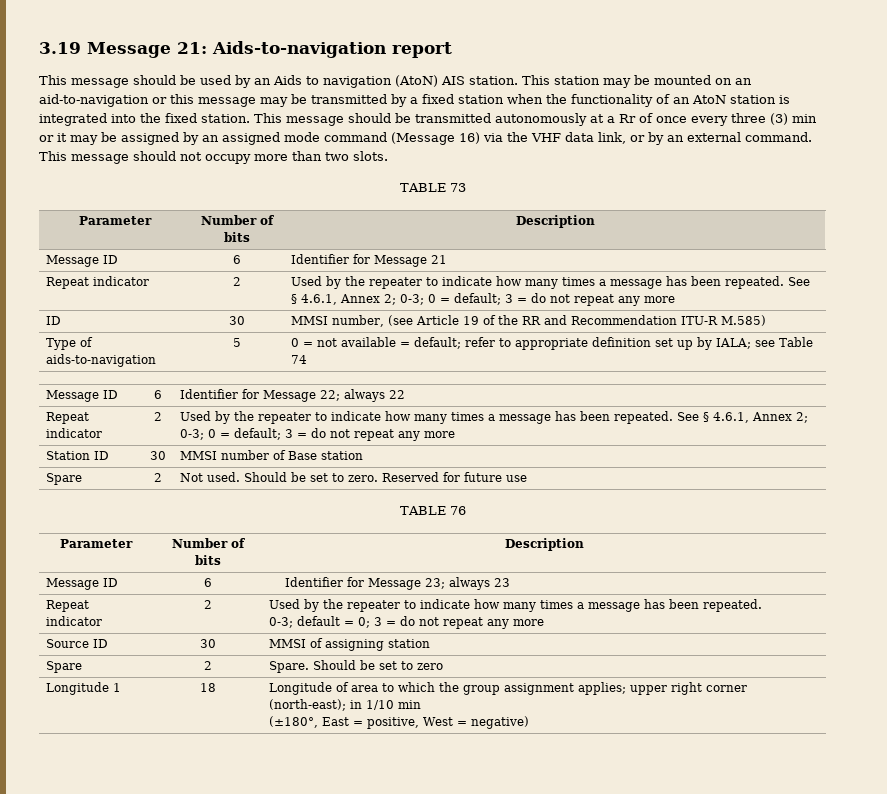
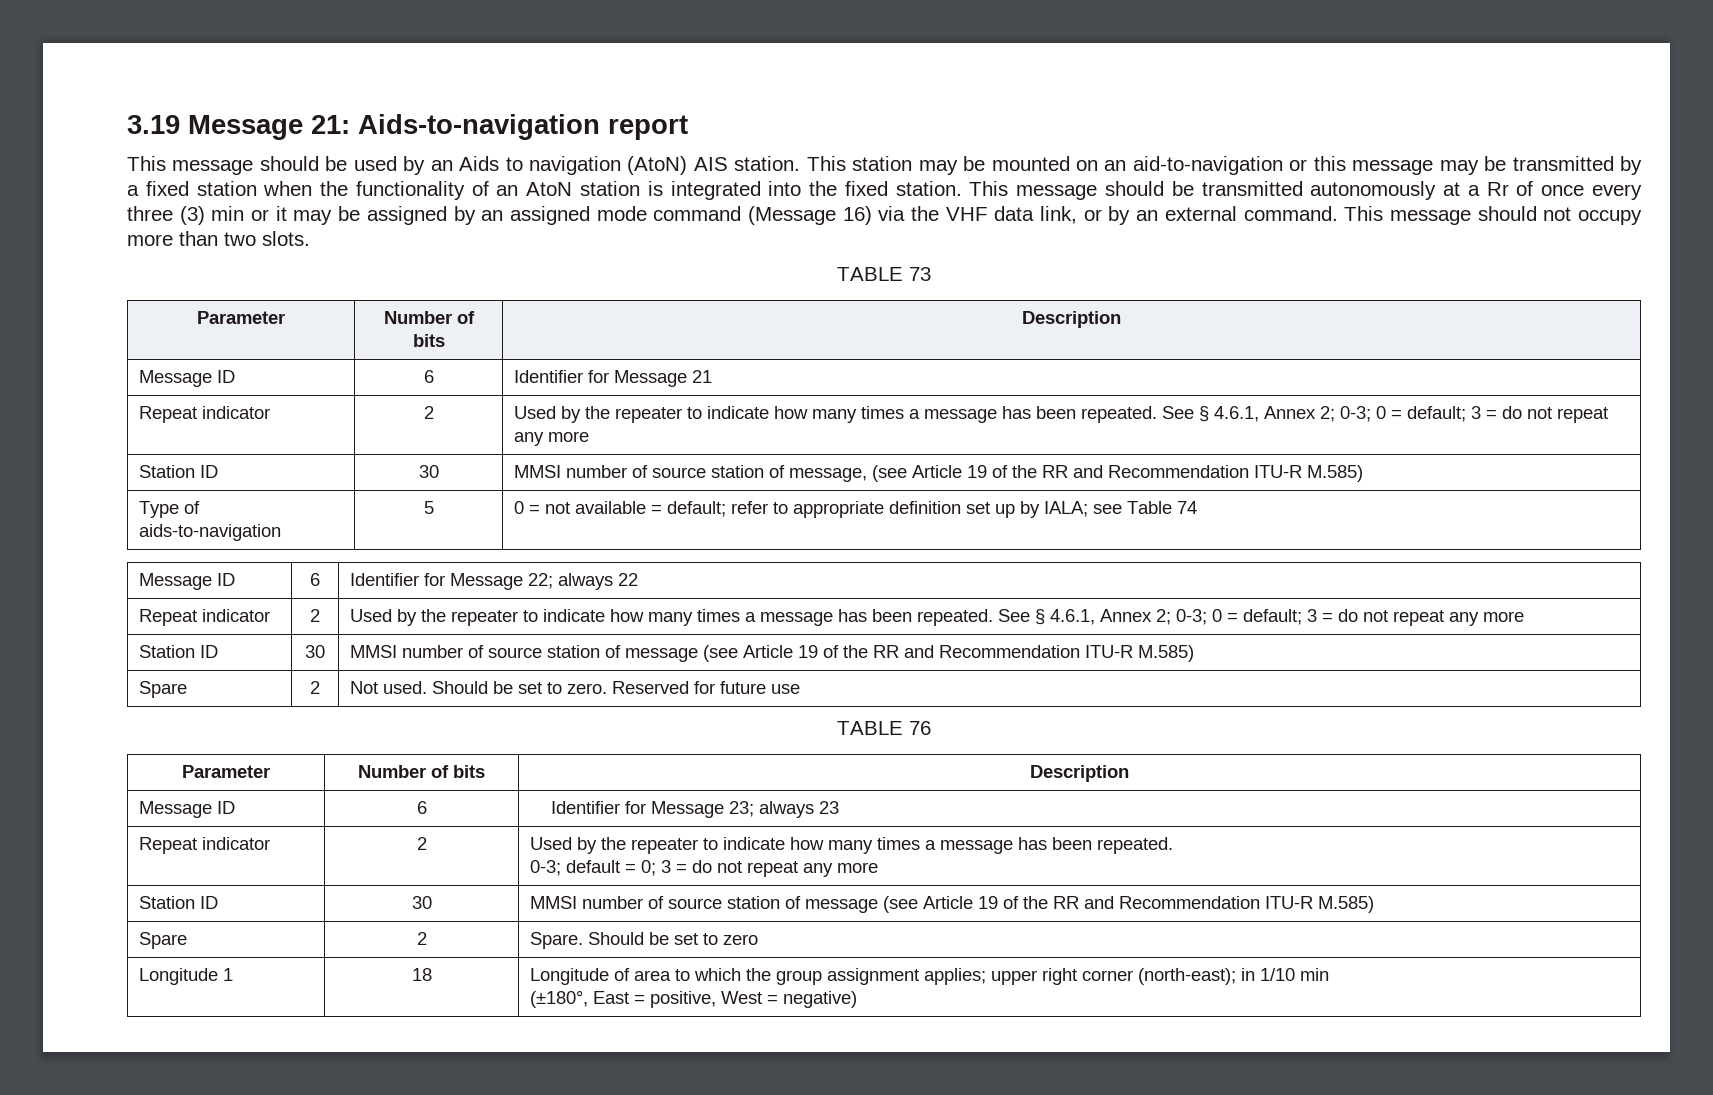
- ID | 30 | MMSI number, (see Article 19 of the RR and Recommendation ITU-R M.585)
+ Station ID | 30 | MMSI number of source station of message, (see Article 19 of the RR and Recommendation ITU-R M.585)
  Message ID | 6 | Identifier for Message 22; always 22
  Repeat indicator | 2 | Used by the repeater to indicate how many times a message has been repeated. See § 4.6.1, Annex 2; 0-3; 0 = default; 3 = do not repeat any more
- Station ID | 30 | MMSI number of Base station
+ Station ID | 30 | MMSI number of source station of message (see Article 19 of the RR and Recommendation ITU-R M.585)
  Message ID | 6 | Identifier for Message 23; always 23
  Repeat indicator | 2 | Used by the repeater to indicate how many times a message has been repeated.
  0-3; default = 0; 3 = do not repeat any more
- Source ID | 30 | MMSI of assigning station
+ Station ID | 30 | MMSI number of source station of message (see Article 19 of the RR and Recommendation ITU-R M.585)

